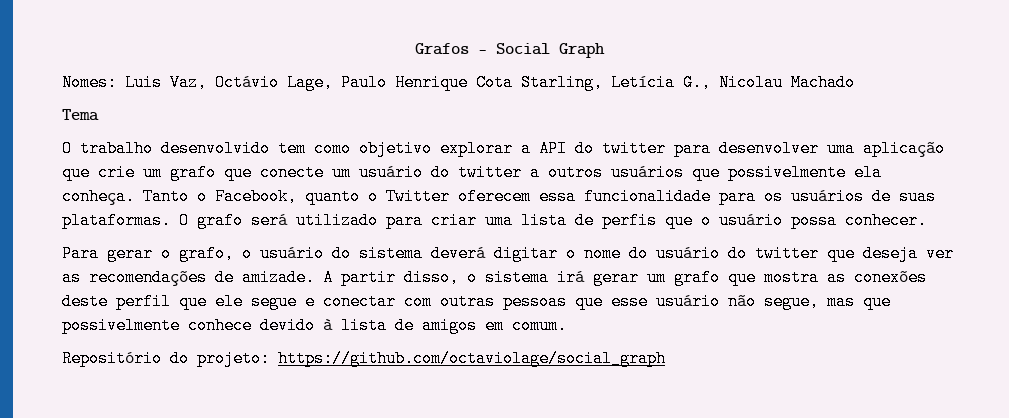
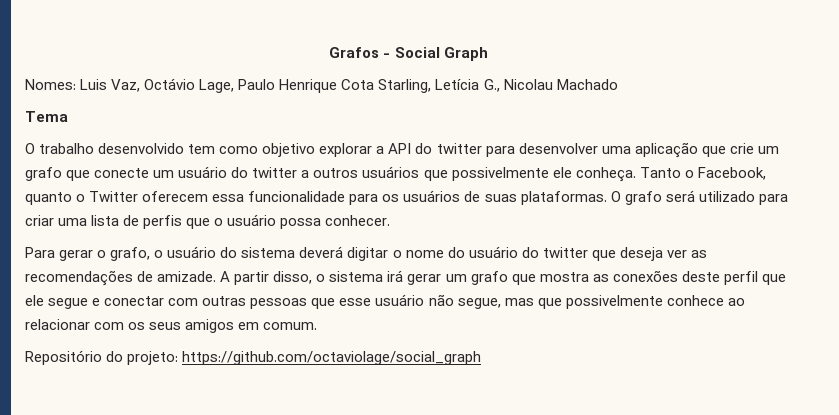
- O trabalho desenvolvido tem como objetivo explorar a API do twitter para desenvolver uma aplicação que crie um grafo que conecte um usuário do twitter a outros usuários que possivelmente ela conheça.
+ O trabalho desenvolvido tem como objetivo explorar a API do twitter para desenvolver uma aplicação que crie um grafo que conecte um usuário do twitter a outros usuários que possivelmente ele conheça.
- A partir disso, o sistema irá gerar um grafo que mostra as conexões deste perfil que ele segue e conectar com outras pessoas que esse usuário não segue, mas que possivelmente conhece devido à lista de amigos em comum.
+ A partir disso, o sistema irá gerar um grafo que mostra as conexões deste perfil que ele segue e conectar com outras pessoas que esse usuário não segue, mas que possivelmente conhece ao relacionar com os seus amigos em comum.

